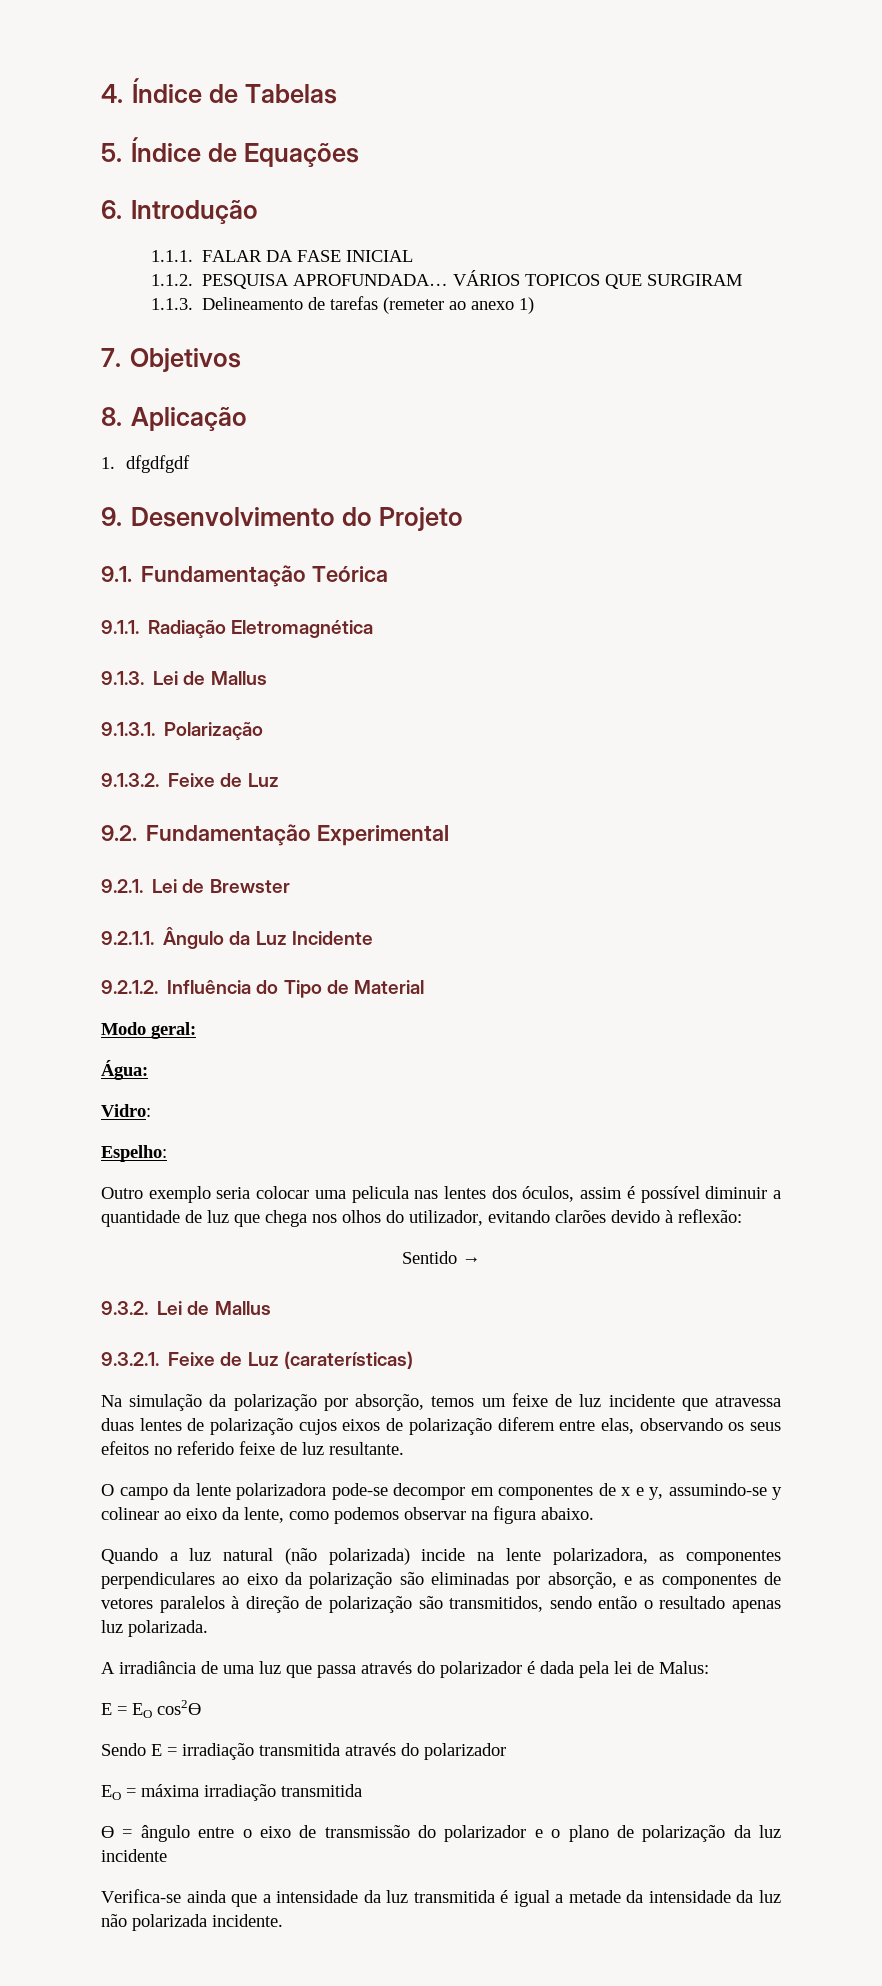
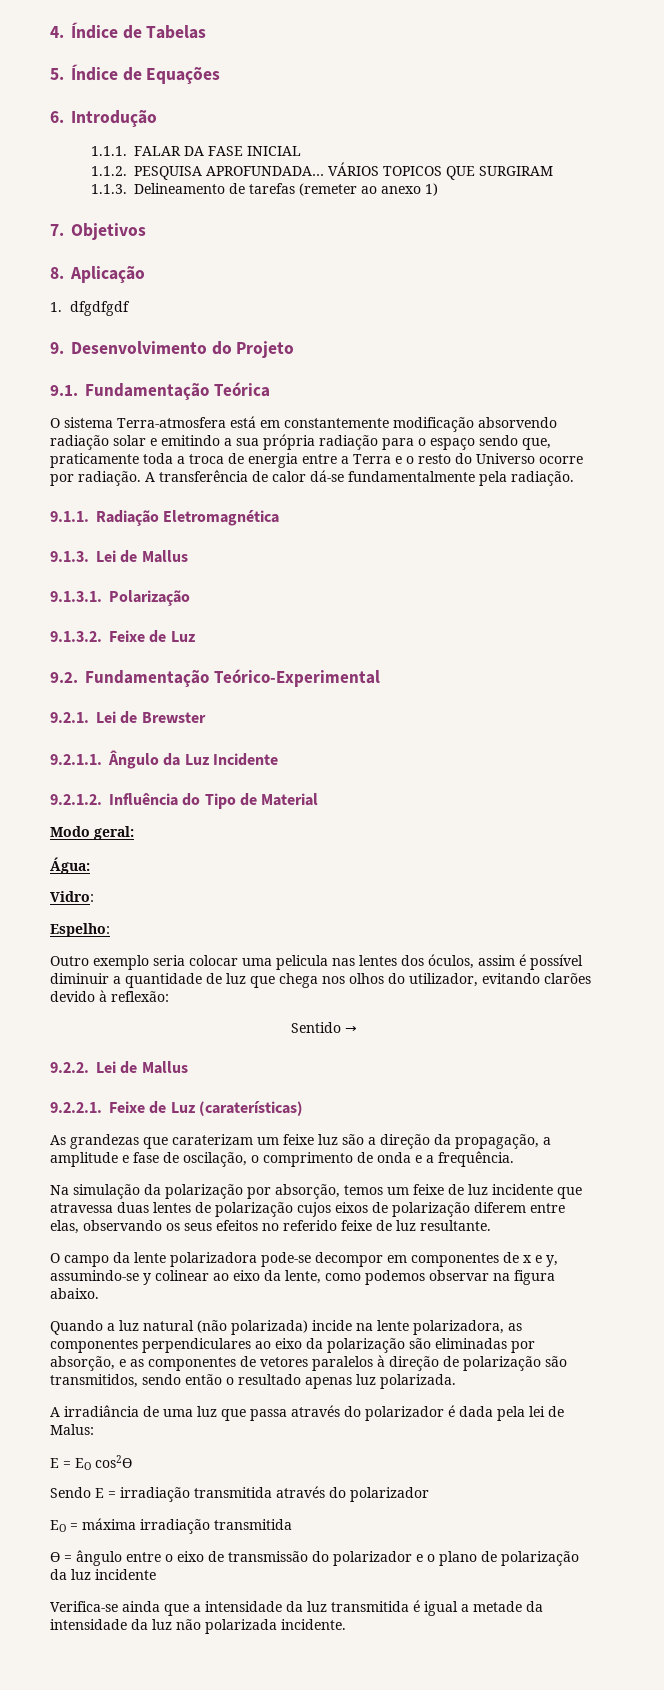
+ O sistema Terra-atmosfera está em constantemente modificação absorvendo radiação solar e emitindo a sua própria radiação para o espaço sendo que, praticamente toda a troca de energia entre a Terra e o resto do Universo ocorre por radiação. A transferência de calor dá-se fundamentalmente pela radiação.
- 9.2. Fundamentação Experimental
+ 9.2. Fundamentação Teórico-Experimental
- 9.3.2. Lei de Mallus
- 9.3.2.1. Feixe de Luz (caraterísticas)
+ 9.2.2. Lei de Mallus
+ 9.2.2.1. Feixe de Luz (caraterísticas)
+ As grandezas que caraterizam um feixe luz são a direção da propagação, a amplitude e fase de oscilação, o comprimento de onda e a frequência.

